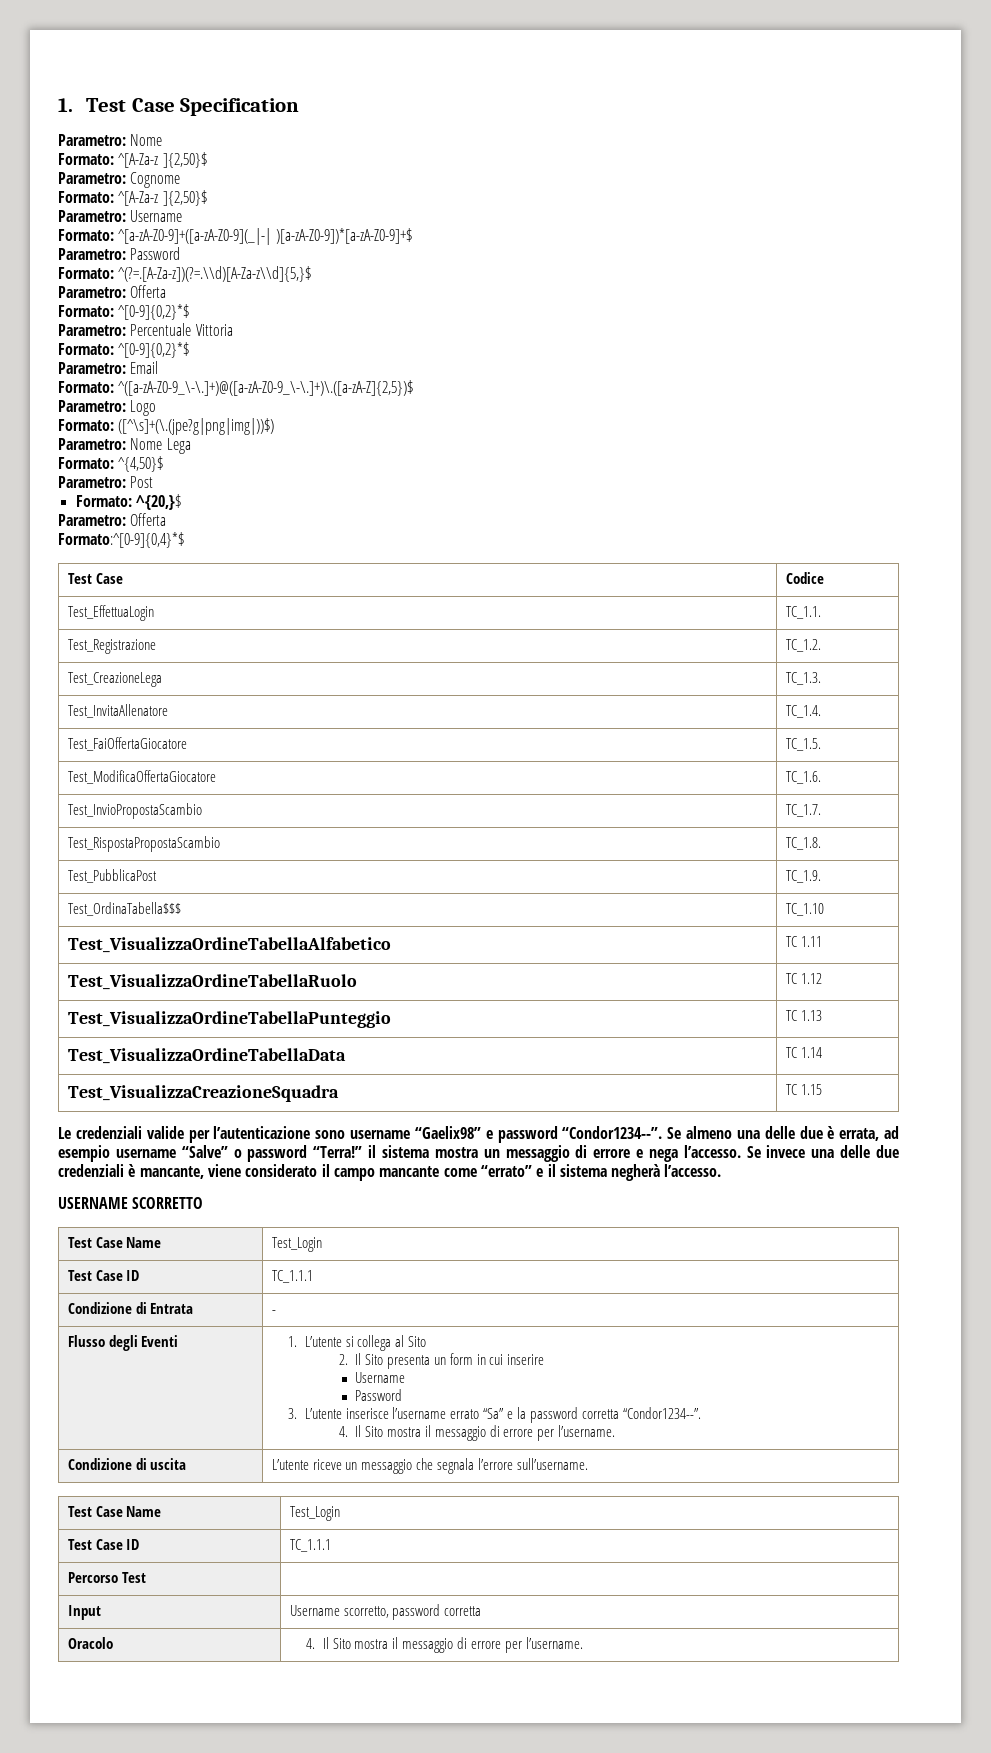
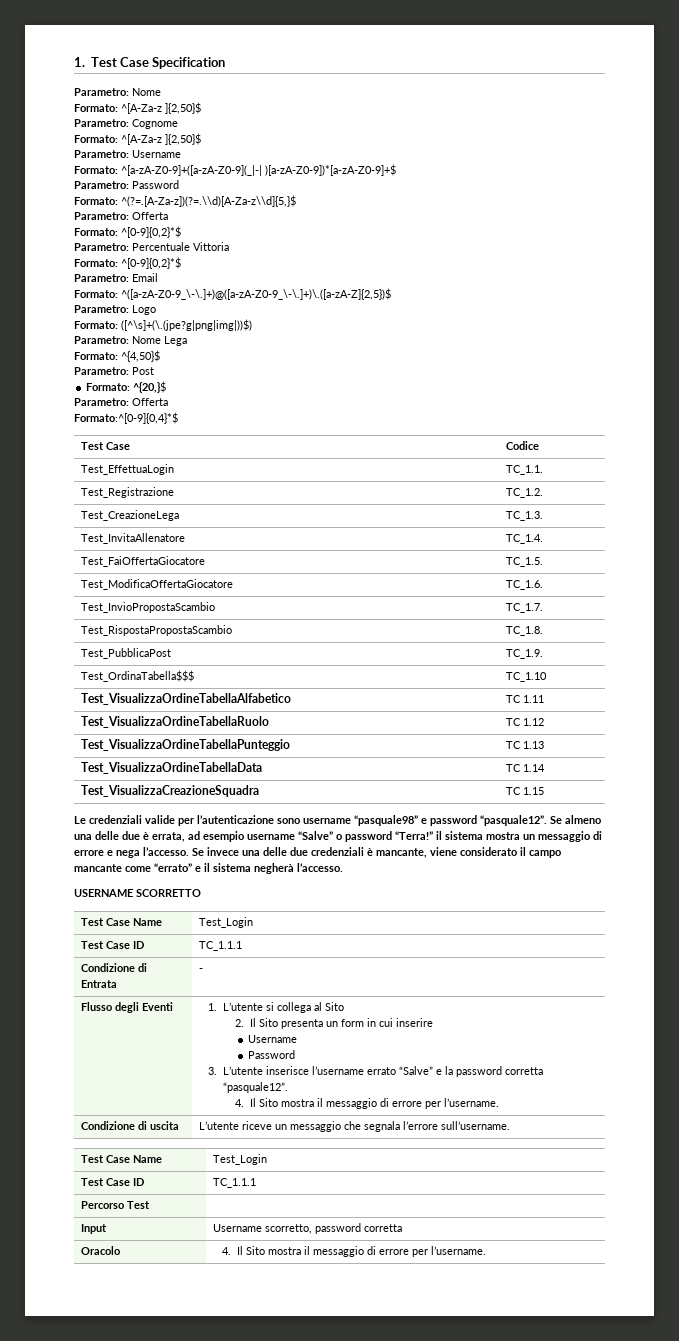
- Le credenziali valide per l’autenticazione sono username “Gaelix98” e password “Condor1234--”.
+ Le credenziali valide per l’autenticazione sono username “pasquale98” e password “pasquale12”.
- 3. L’utente inserisce l’username errato “Sa” e la password corretta “Condor1234--”.
+ 3. L’utente inserisce l’username errato “Salve” e la password corretta “pasquale12”.

